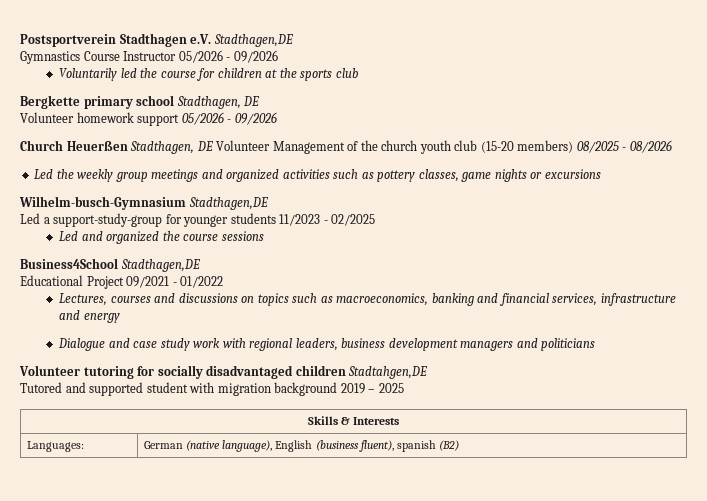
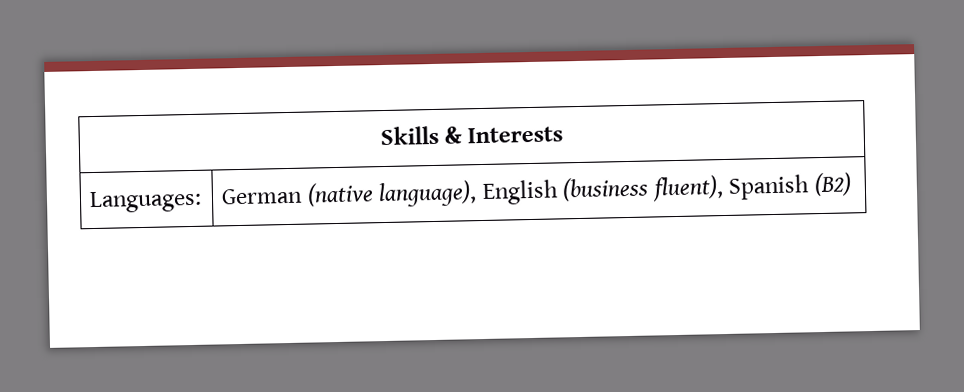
- Postsportverein Stadthagen e.V. Stadthagen,DE
- Gymnastics Course Instructor 05/2026 - 09/2026
- Voluntarily led the course for children at the sports club
- Bergkette primary school Stadthagen, DE
- Volunteer homework support 05/2026 - 09/2026
- Church Heuerßen Stadthagen, DE Volunteer Management of the church youth club (15-20 members) 08/2025 - 08/2026
- Led the weekly group meetings and organized activities such as pottery classes, game nights or excursions
- Wilhelm-busch-Gymnasium Stadthagen,DE
- Led a support-study-group for younger students 11/2023 - 02/2025
- Led and organized the course sessions
- Business4School Stadthagen,DE
- Educational Project 09/2021 - 01/2022
- Lectures, courses and discussions on topics such as macroeconomics, banking and financial services, infrastructure and energy
- Dialogue and case study work with regional leaders, business development managers and politicians
- Volunteer tutoring for socially disadvantaged children Stadtahgen,DE
- Tutored and supported student with migration background 2019 – 2025
- Languages: | German (native language), English (business fluent), spanish (B2)
+ Languages: | German (native language), English (business fluent), Spanish (B2)

